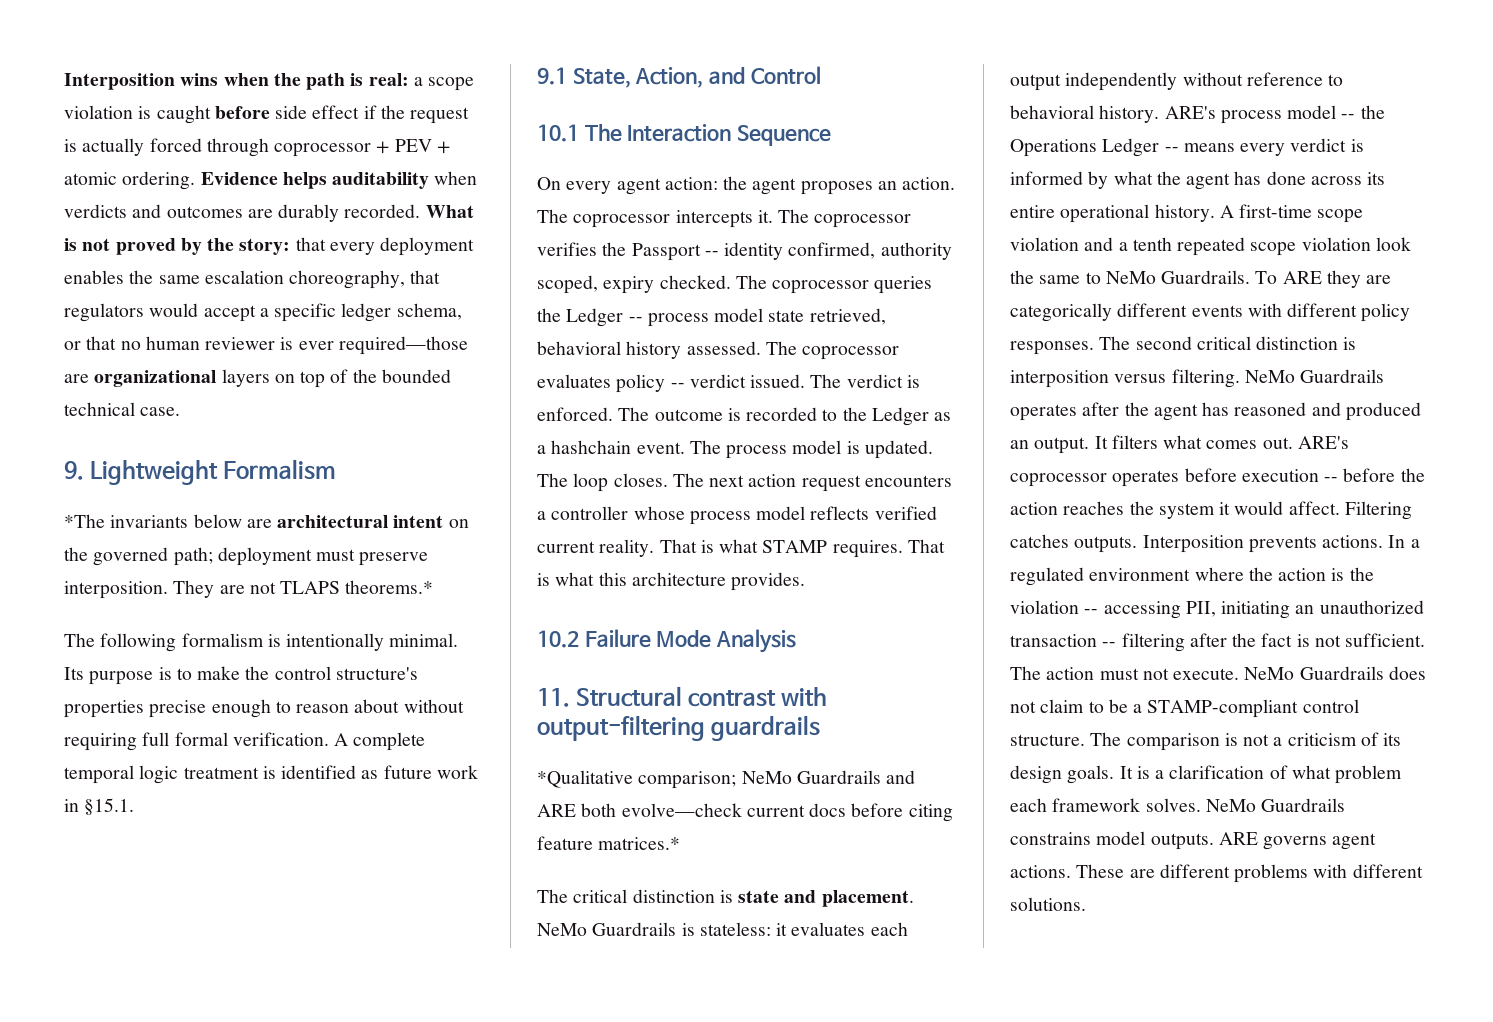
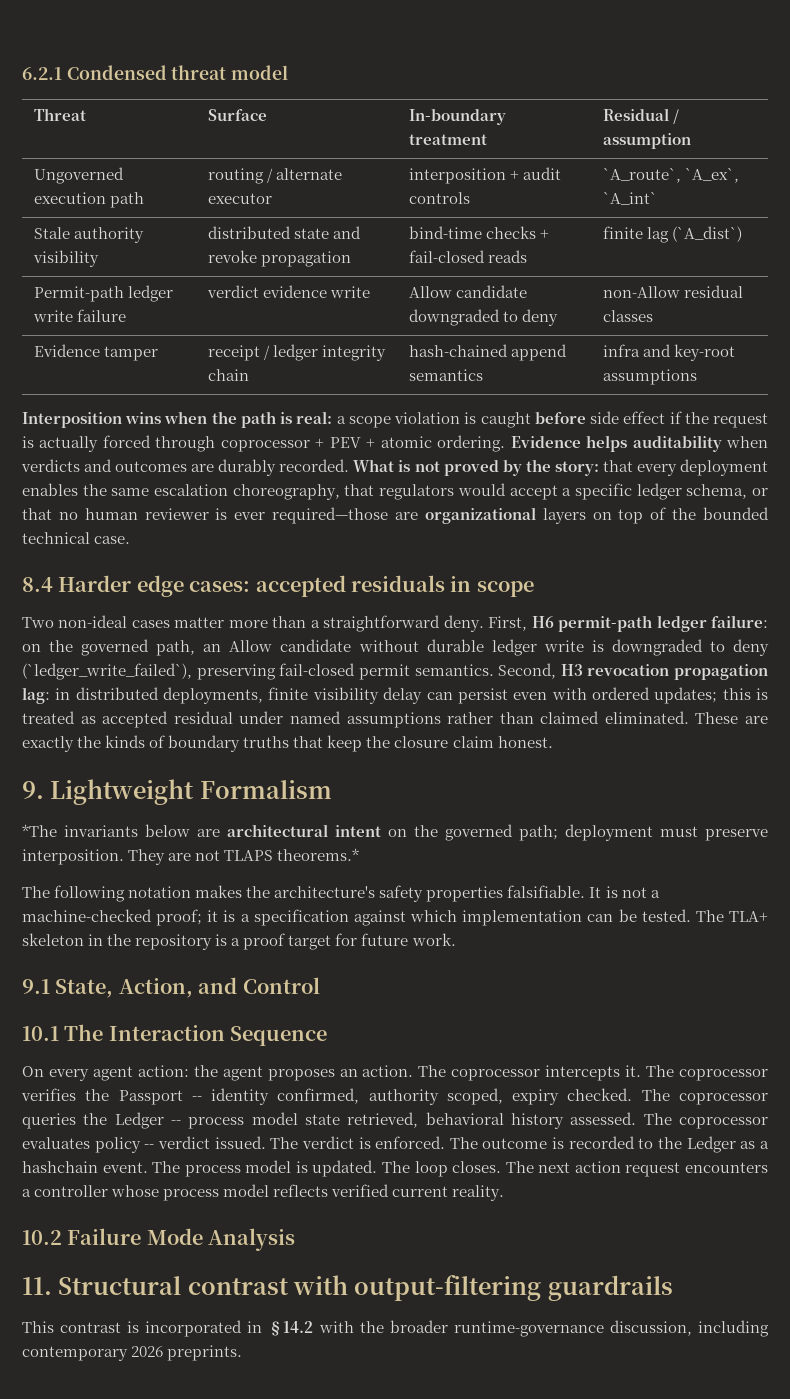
+ 6.2.1 Condensed threat model
+ Threat | Surface | In-boundary treatment | Residual / assumption
+ Ungoverned execution path | routing / alternate executor | interposition + audit controls | `A_route`, `A_ex`, `A_int`
+ Stale authority visibility | distributed state and revoke propagation | bind-time checks + fail-closed reads | finite lag (`A_dist`)
+ Permit-path ledger write failure | verdict evidence write | Allow candidate downgraded to deny | non-Allow residual classes
+ Evidence tamper | receipt / ledger integrity chain | hash-chained append semantics | infra and key-root assumptions
+ 8.4 Harder edge cases: accepted residuals in scope
+ Two non-ideal cases matter more than a straightforward deny. First, H6 permit-path ledger failure: on the governed path, an Allow candidate without durable ledger write is downgraded to deny (`ledger_write_failed`), preserving fail-closed permit semantics. Second, H3 revocation propagation lag: in distributed deployments, finite visibility delay can persist even with ordered updates; this is treated as accepted residual under named assumptions rather than claimed eliminated. These are exactly the kinds of boundary truths that keep the closure claim honest.
- The following formalism is intentionally minimal. Its purpose is to make the control structure's properties precise enough to reason about without requiring full formal verification. A complete temporal logic treatment is identified as future work in §15.1.
+ The following notation makes the architecture's safety properties falsifiable. It is not a machine-checked proof; it is a specification against which implementation can be tested. The TLA+ skeleton in the repository is a proof target for future work.
- That is what STAMP requires. That is what this architecture provides.
- *Qualitative comparison; NeMo Guardrails and ARE both evolve—check current docs before citing feature matrices.*
- The critical distinction is state and placement. NeMo Guardrails is stateless: it evaluates each output independently without reference to behavioral history. ARE's process model -- the Operations Ledger -- means every verdict is informed by what the agent has done across its entire operational history. A first-time scope violation and a tenth repeated scope violation look the same to NeMo Guardrails. To ARE they are categorically different events with different policy responses. The second critical distinction is interposition versus filtering. NeMo Guardrails operates after the agent has reasoned and produced an output. It filters what comes out. ARE's coprocessor operates before execution -- before the action reaches the system it would affect. Filtering catches outputs. Interposition prevents actions. In a regulated environment where the action is the violation -- accessing PII, initiating an unauthorized transaction -- filtering after the fact is not sufficient. The action must not execute. NeMo Guardrails does not claim to be a STAMP-compliant control structure. The comparison is not a criticism of its design goals. It is a clarification of what problem each framework solves. NeMo Guardrails constrains model outputs. ARE governs agent actions. These are different problems with different solutions.
+ This contrast is incorporated in §14.2 with the broader runtime-governance discussion, including contemporary 2026 preprints.

